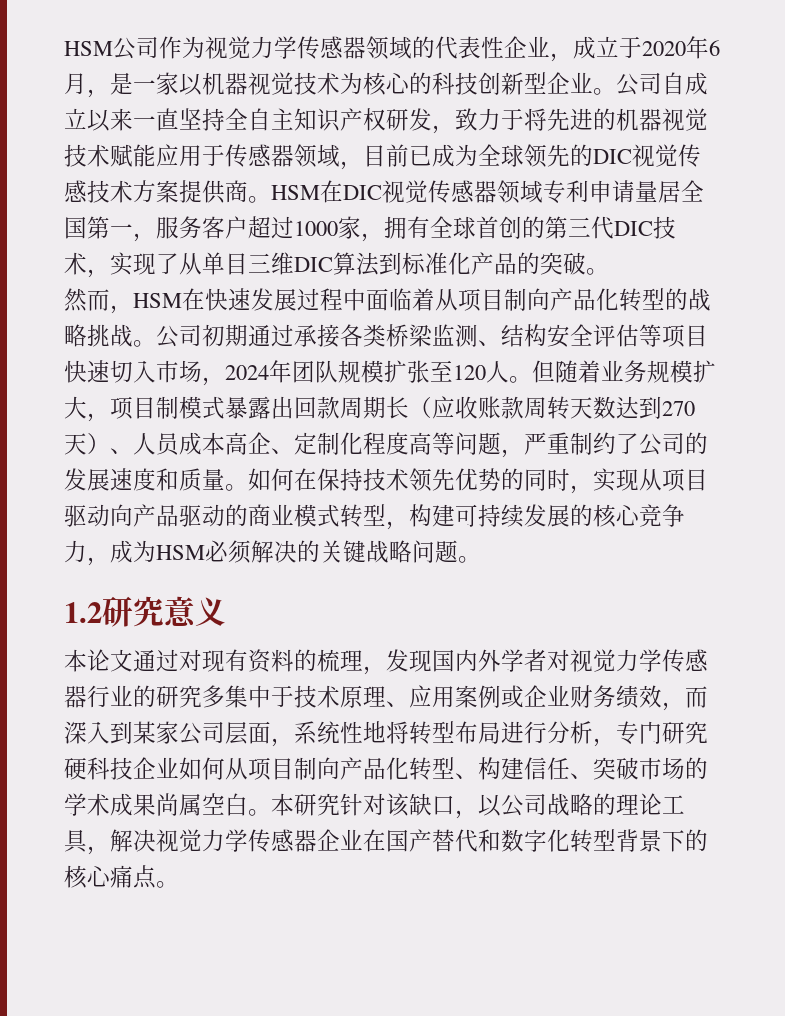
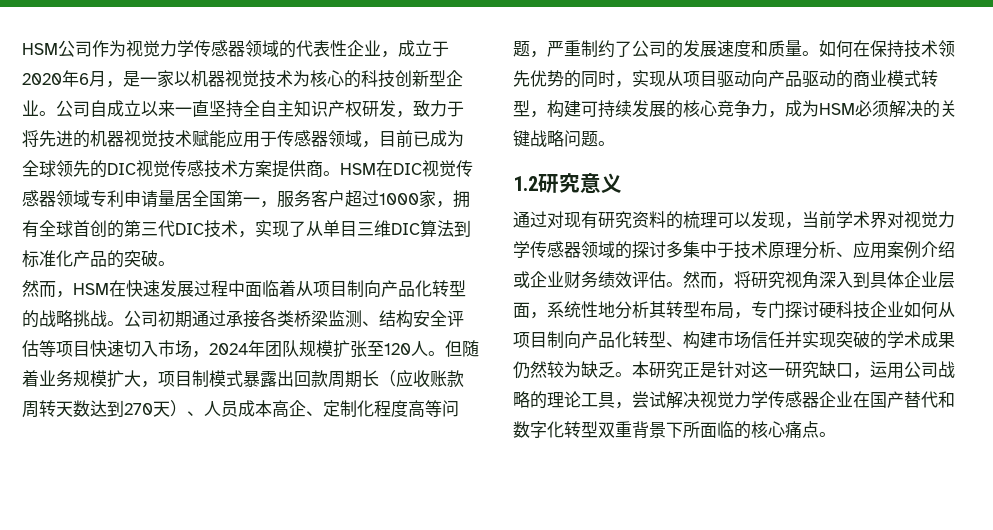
- 本论文通过对现有资料的梳理，发现国内外学者对视觉力学传感器行业的研究多集中于技术原理、应用案例或企业财务绩效，而深入到某家公司层面，系统性地将转型布局进行分析，专门研究硬科技企业如何从项目制向产品化转型、构建信任、突破市场的学术成果尚属空白。本研究针对该缺口，以公司战略的理论工具，解决视觉力学传感器企业在国产替代和数字化转型背景下的核心痛点。
+ 通过对现有研究资料的梳理可以发现，当前学术界对视觉力学传感器领域的探讨多集中于技术原理分析、应用案例介绍或企业财务绩效评估。然而，将研究视角深入到具体企业层面，系统性地分析其转型布局，专门探讨硬科技企业如何从项目制向产品化转型、构建市场信任并实现突破的学术成果仍然较为缺乏。本研究正是针对这一研究缺口，运用公司战略的理论工具，尝试解决视觉力学传感器企业在国产替代和数字化转型双重背景下所面临的核心痛点。

